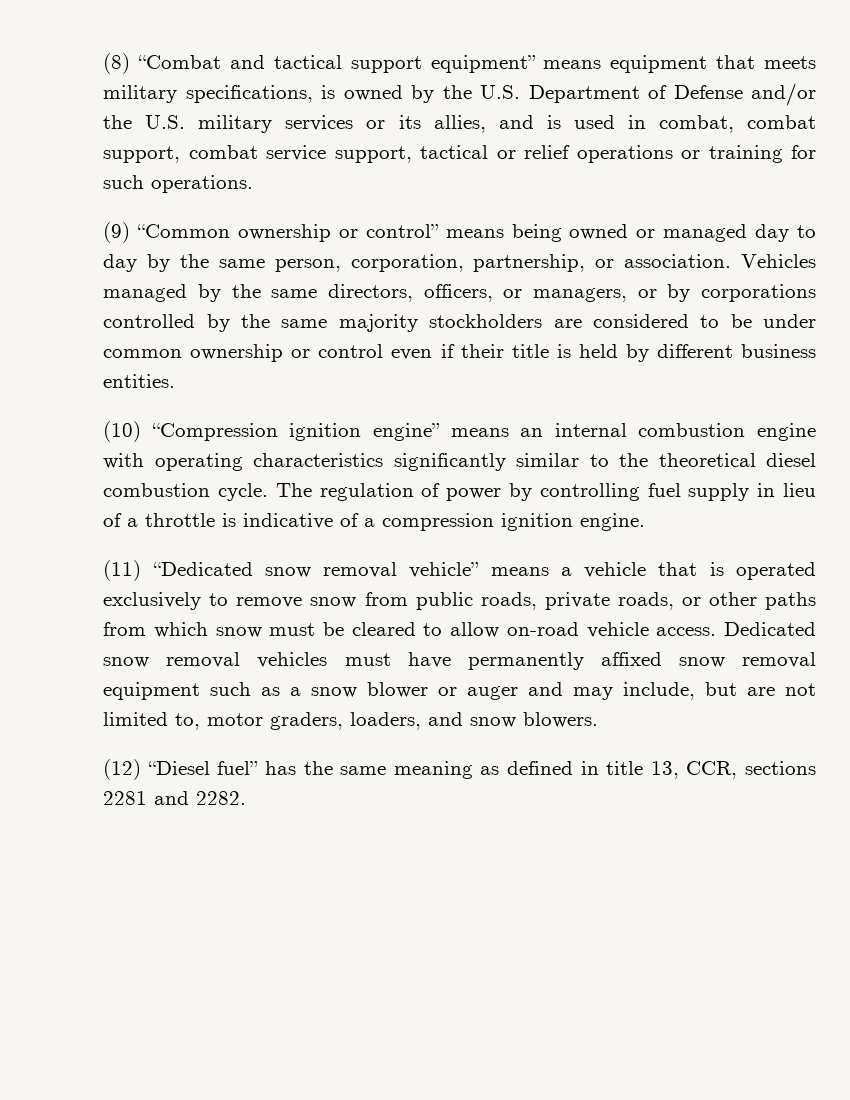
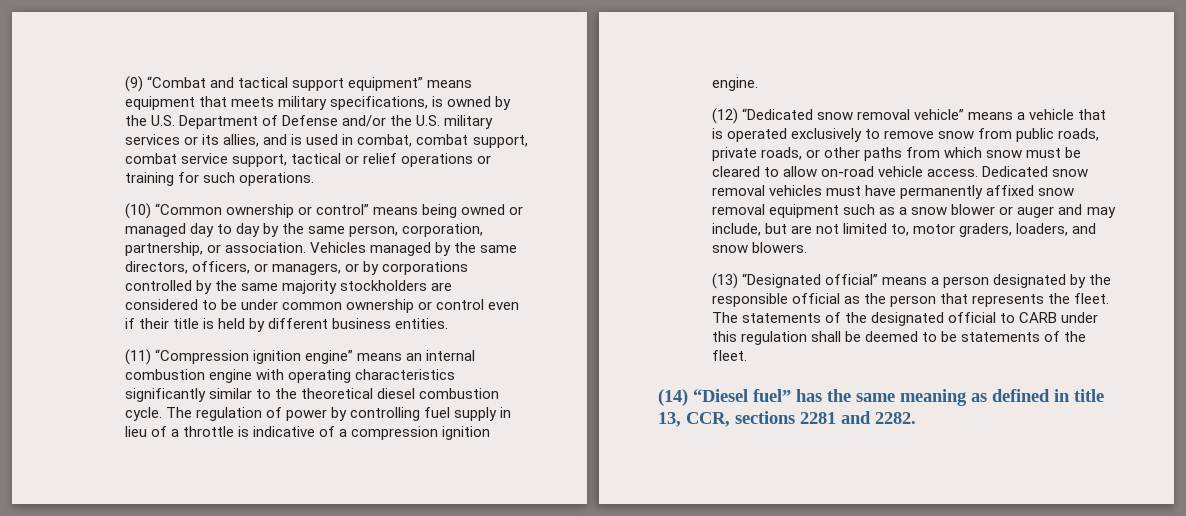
- (8) “Combat and tactical support equipment” means equipment that meets military specifications, is owned by the U.S. Department of Defense and/or the U.S. military services or its allies, and is used in combat, combat support, combat service support, tactical or relief operations or training for such operations.
+ (9) “Combat and tactical support equipment” means equipment that meets military specifications, is owned by the U.S. Department of Defense and/or the U.S. military services or its allies, and is used in combat, combat support, combat service support, tactical or relief operations or training for such operations.
- (9) “Common ownership or control” means being owned or managed day to day by the same person, corporation, partnership, or association.
+ (10) “Common ownership or control” means being owned or managed day to day by the same person, corporation, partnership, or association.
- (10) “Compression ignition engine” means an internal combustion engine with operating characteristics significantly similar to the theoretical diesel combustion cycle.
+ (11) “Compression ignition engine” means an internal combustion engine with operating characteristics significantly similar to the theoretical diesel combustion cycle.
- (11) “Dedicated snow removal vehicle” means a vehicle that is operated exclusively to remove snow from public roads, private roads, or other paths from which snow must be cleared to allow on-road vehicle access.
+ (12) “Dedicated snow removal vehicle” means a vehicle that is operated exclusively to remove snow from public roads, private roads, or other paths from which snow must be cleared to allow on-road vehicle access.
- (12) “Diesel fuel” has the same meaning as defined in title 13, CCR, sections 2281 and 2282.
+ (13) “Designated official” means a person designated by the responsible official as the person that represents the fleet. The statements of the designated official to CARB under this regulation shall be deemed to be statements of the fleet.
+ (14) “Diesel fuel” has the same meaning as defined in title 13, CCR, sections 2281 and 2282.

